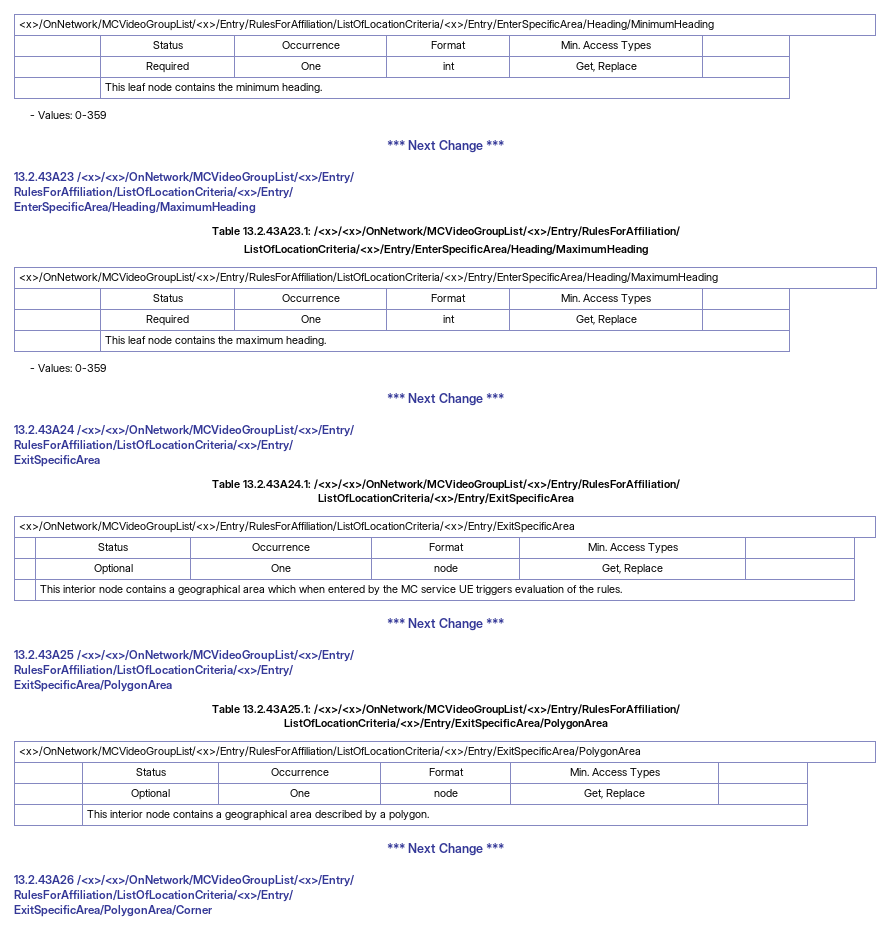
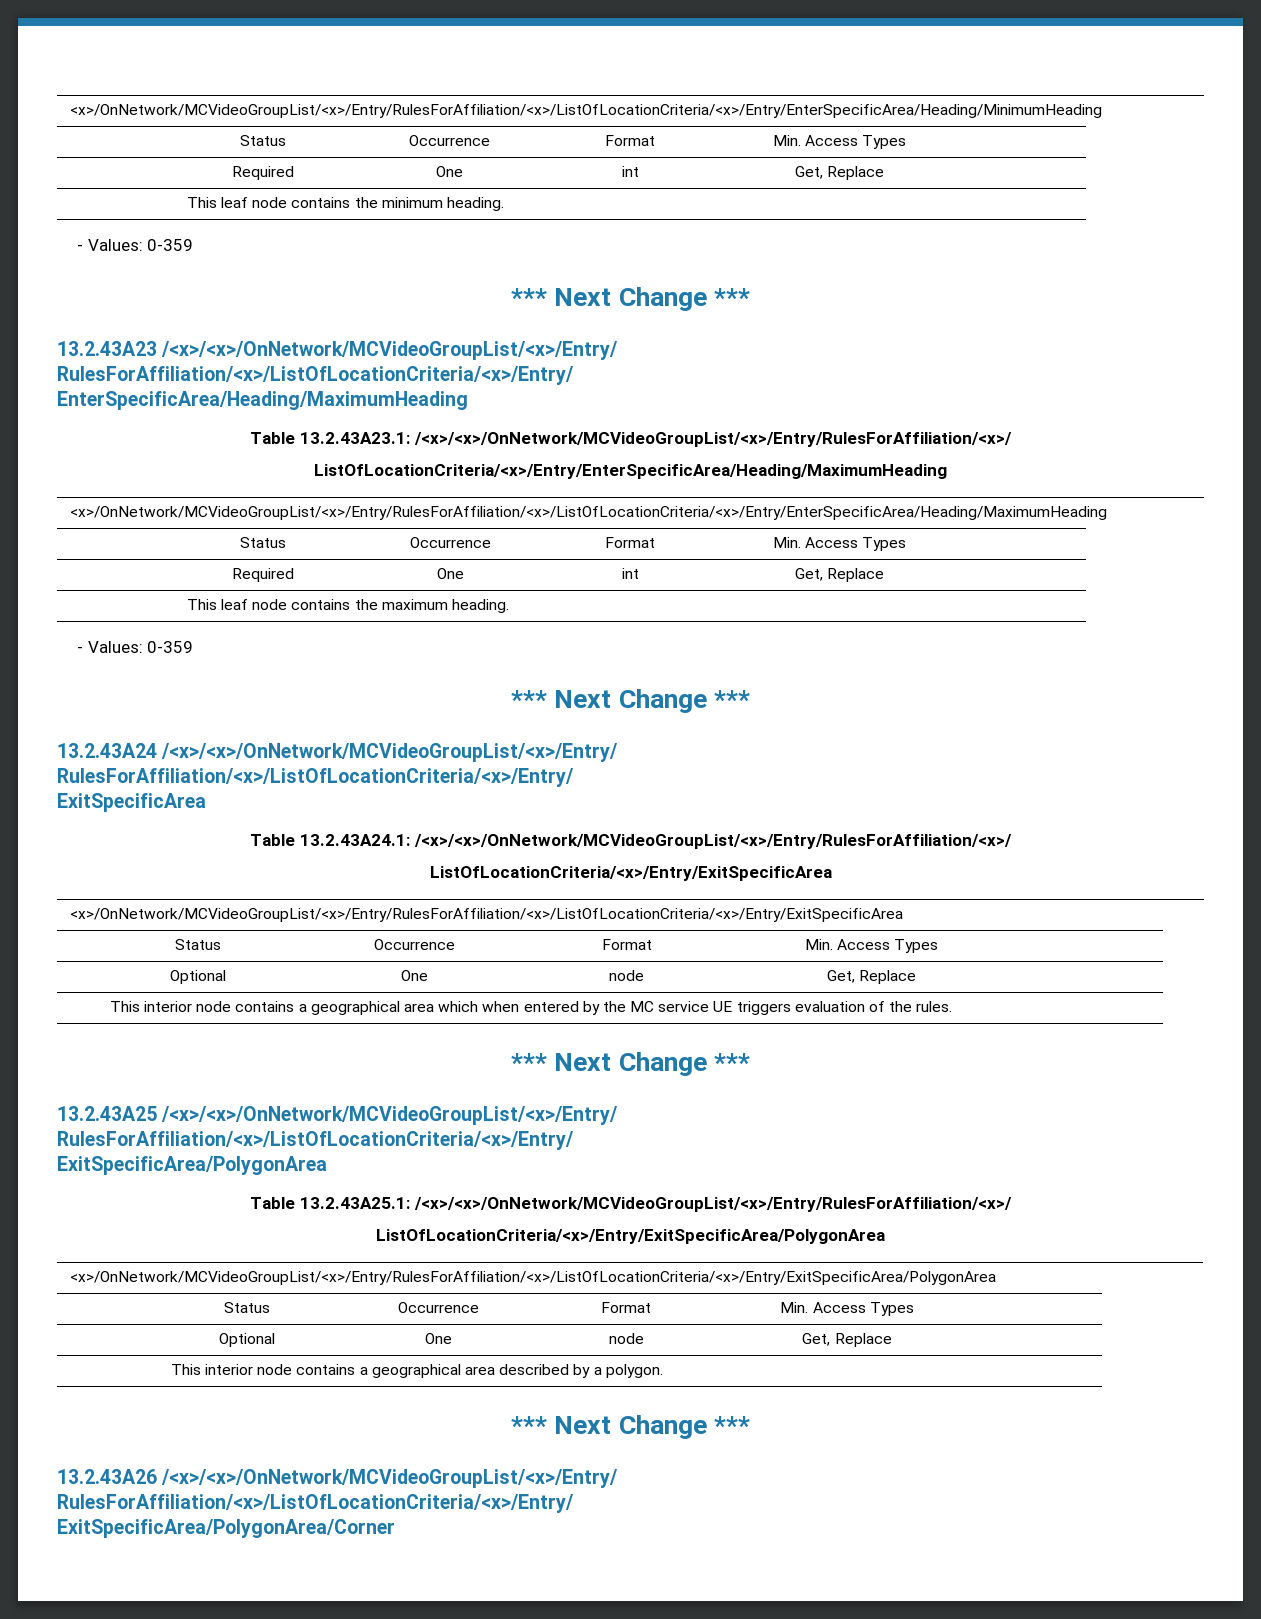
- <x>/OnNetwork/MCVideoGroupList/<x>/Entry/RulesForAffiliation/ListOfLocationCriteria/<x>/Entry/EnterSpecificArea/Heading/MinimumHeading
+ <x>/OnNetwork/MCVideoGroupList/<x>/Entry/RulesForAffiliation/<x>/ListOfLocationCriteria/<x>/Entry/EnterSpecificArea/Heading/MinimumHeading
  13.2.43A23 /<x>/<x>/OnNetwork/MCVideoGroupList/<x>/Entry/
- RulesForAffiliation/ListOfLocationCriteria/<x>/Entry/
+ RulesForAffiliation/<x>/ListOfLocationCriteria/<x>/Entry/
- Table 13.2.43A23.1: /<x>/<x>/OnNetwork/MCVideoGroupList/<x>/Entry/RulesForAffiliation/
+ Table 13.2.43A23.1: /<x>/<x>/OnNetwork/MCVideoGroupList/<x>/Entry/RulesForAffiliation/<x>/
- <x>/OnNetwork/MCVideoGroupList/<x>/Entry/RulesForAffiliation/ListOfLocationCriteria/<x>/Entry/EnterSpecificArea/Heading/MaximumHeading
+ <x>/OnNetwork/MCVideoGroupList/<x>/Entry/RulesForAffiliation/<x>/ListOfLocationCriteria/<x>/Entry/EnterSpecificArea/Heading/MaximumHeading
  13.2.43A24 /<x>/<x>/OnNetwork/MCVideoGroupList/<x>/Entry/
- RulesForAffiliation/ListOfLocationCriteria/<x>/Entry/
+ RulesForAffiliation/<x>/ListOfLocationCriteria/<x>/Entry/
- Table 13.2.43A24.1: /<x>/<x>/OnNetwork/MCVideoGroupList/<x>/Entry/RulesForAffiliation/
+ Table 13.2.43A24.1: /<x>/<x>/OnNetwork/MCVideoGroupList/<x>/Entry/RulesForAffiliation/<x>/
- <x>/OnNetwork/MCVideoGroupList/<x>/Entry/RulesForAffiliation/ListOfLocationCriteria/<x>/Entry/ExitSpecificArea
+ <x>/OnNetwork/MCVideoGroupList/<x>/Entry/RulesForAffiliation/<x>/ListOfLocationCriteria/<x>/Entry/ExitSpecificArea
  13.2.43A25 /<x>/<x>/OnNetwork/MCVideoGroupList/<x>/Entry/
- RulesForAffiliation/ListOfLocationCriteria/<x>/Entry/
+ RulesForAffiliation/<x>/ListOfLocationCriteria/<x>/Entry/
- Table 13.2.43A25.1: /<x>/<x>/OnNetwork/MCVideoGroupList/<x>/Entry/RulesForAffiliation/
+ Table 13.2.43A25.1: /<x>/<x>/OnNetwork/MCVideoGroupList/<x>/Entry/RulesForAffiliation/<x>/
- <x>/OnNetwork/MCVideoGroupList/<x>/Entry/RulesForAffiliation/ListOfLocationCriteria/<x>/Entry/ExitSpecificArea/PolygonArea
+ <x>/OnNetwork/MCVideoGroupList/<x>/Entry/RulesForAffiliation/<x>/ListOfLocationCriteria/<x>/Entry/ExitSpecificArea/PolygonArea
  13.2.43A26 /<x>/<x>/OnNetwork/MCVideoGroupList/<x>/Entry/
- RulesForAffiliation/ListOfLocationCriteria/<x>/Entry/
+ RulesForAffiliation/<x>/ListOfLocationCriteria/<x>/Entry/

